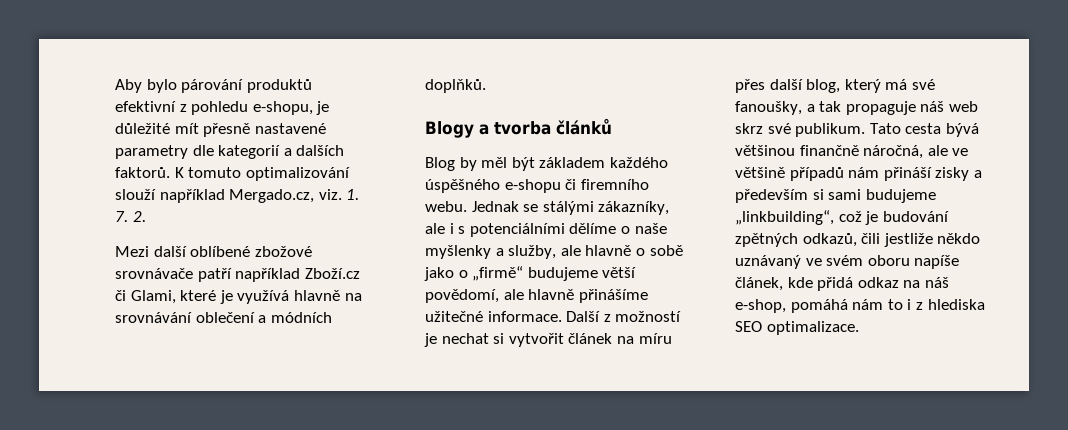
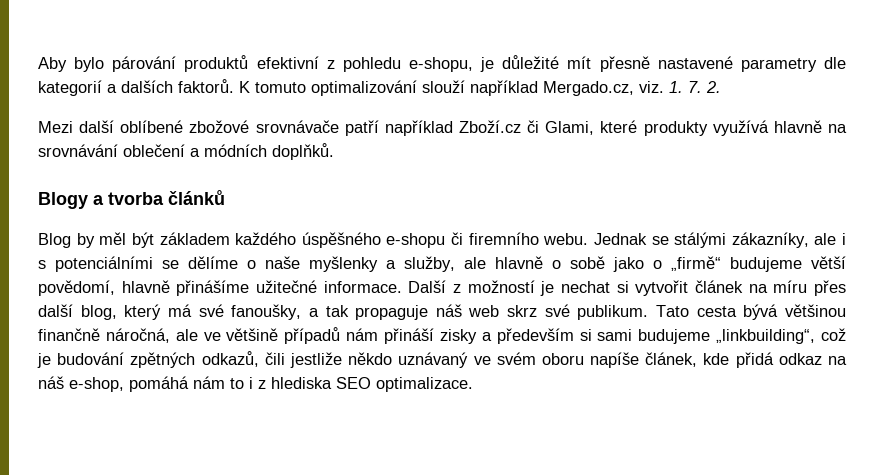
- Mezi další oblíbené zbožové srovnávače patří například Zboží.cz či Glami, které je využívá hlavně na srovnávání oblečení a módních doplňků.
+ Mezi další oblíbené zbožové srovnávače patří například Zboží.cz či Glami, které produkty využívá hlavně na srovnávání oblečení a módních doplňků.
- Jednak se stálými zákazníky, ale i s potenciálními dělíme o naše myšlenky a služby, ale hlavně o sobě jako o „firmě“ budujeme větší povědomí, ale hlavně přinášíme užitečné informace.
+ Jednak se stálými zákazníky, ale i s potenciálními se dělíme o naše myšlenky a služby, ale hlavně o sobě jako o „firmě“ budujeme větší povědomí, hlavně přinášíme užitečné informace.

